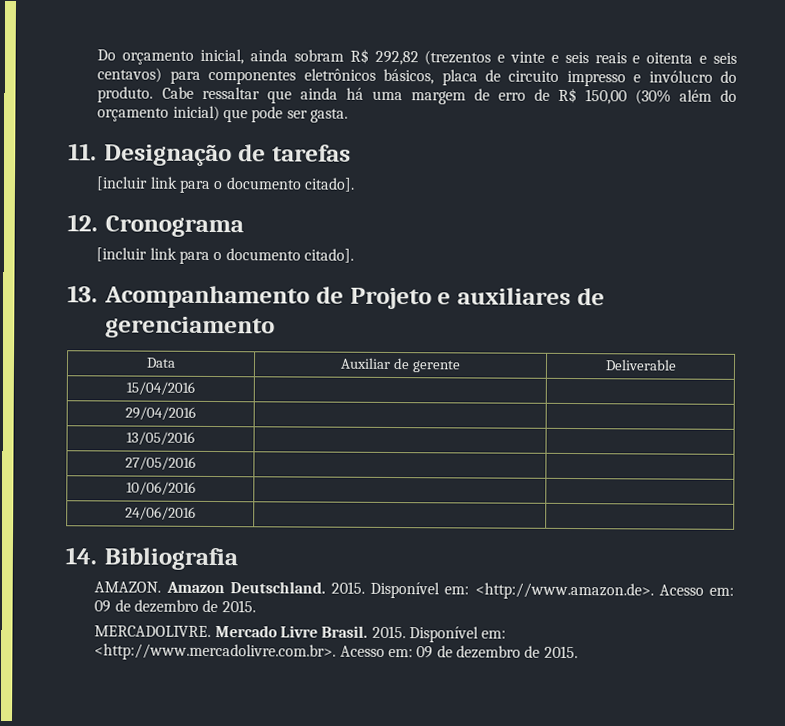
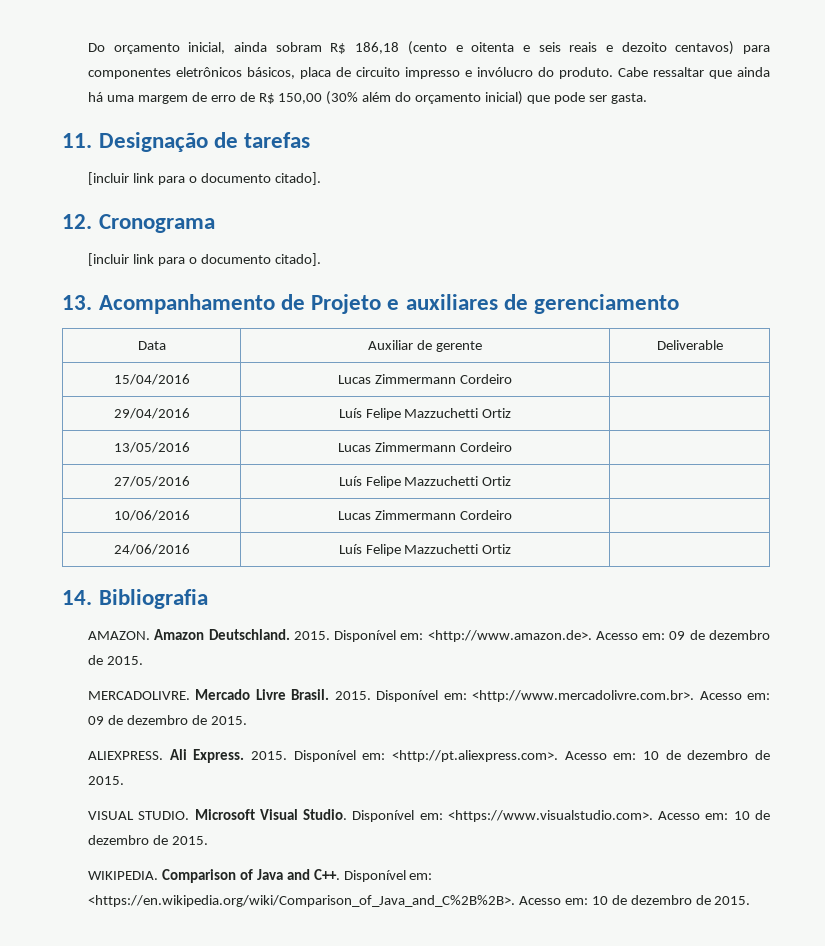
- Do orçamento inicial, ainda sobram R$ 292,82 (trezentos e vinte e seis reais e oitenta e seis centavos) para componentes eletrônicos básicos, placa de circuito impresso e invólucro do produto.
+ Do orçamento inicial, ainda sobram R$ 186,18 (cento e oitenta e seis reais e dezoito centavos) para componentes eletrônicos básicos, placa de circuito impresso e invólucro do produto.
- 15/04/2016 | |
- 29/04/2016 | |
- 13/05/2016 | |
- 27/05/2016 | |
- 10/06/2016 | |
- 24/06/2016 | |
+ 15/04/2016 | Lucas Zimmermann Cordeiro |
+ 29/04/2016 | Luís Felipe Mazzuchetti Ortiz |
+ 13/05/2016 | Lucas Zimmermann Cordeiro |
+ 27/05/2016 | Luís Felipe Mazzuchetti Ortiz |
+ 10/06/2016 | Lucas Zimmermann Cordeiro |
+ 24/06/2016 | Luís Felipe Mazzuchetti Ortiz |
+ ALIEXPRESS. Ali Express. 2015. Disponível em: <http://pt.aliexpress.com>. Acesso em: 10 de dezembro de 2015.
+ VISUAL STUDIO. Microsoft Visual Studio. Disponível em: <https://www.visualstudio.com>. Acesso em: 10 de dezembro de 2015.
+ WIKIPEDIA. Comparison of Java and C++. Disponível em: <https://en.wikipedia.org/wiki/Comparison_of_Java_and_C%2B%2B>. Acesso em: 10 de dezembro de 2015.

